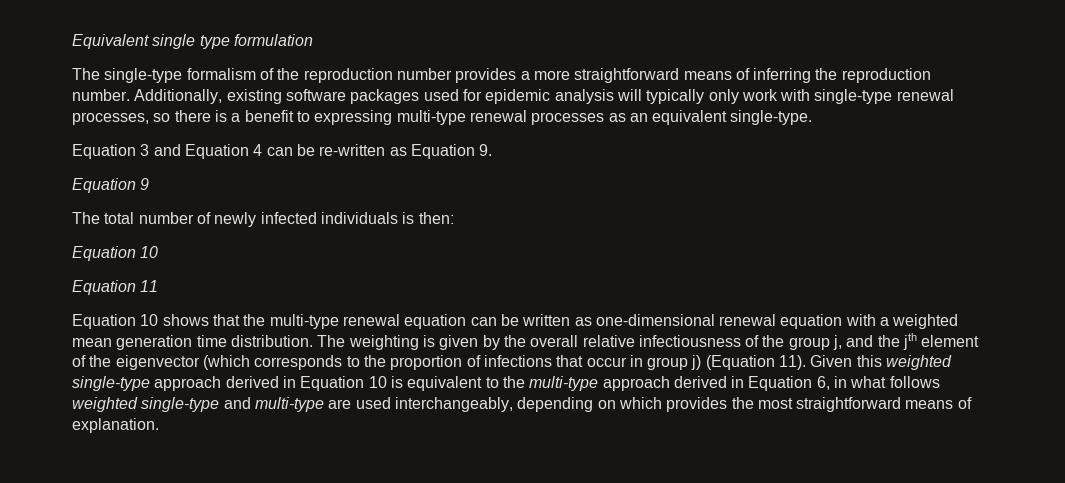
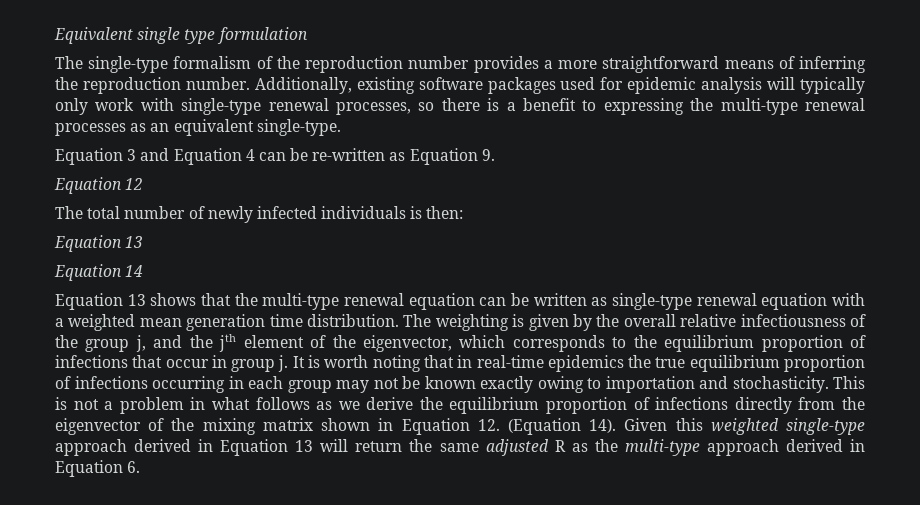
- Additionally, existing software packages used for epidemic analysis will typically only work with single-type renewal processes, so there is a benefit to expressing multi-type renewal processes as an equivalent single-type.
+ Additionally, existing software packages used for epidemic analysis will typically only work with single-type renewal processes, so there is a benefit to expressing the multi-type renewal processes as an equivalent single-type.
- Equation 9
+ Equation 12
  The total number of newly infected individuals is then:
- Equation 10
- Equation 11
- Equation 10 shows that the multi-type renewal equation can be written as one-dimensional renewal equation with a weighted mean generation time distribution.
+ Equation 13
+ Equation 14
+ Equation 13 shows that the multi-type renewal equation can be written as single-type renewal equation with a weighted mean generation time distribution.
- The weighting is given by the overall relative infectiousness of the group j, and the jth element of the eigenvector (which corresponds to the proportion of infections that occur in group j) (Equation 11).
+ The weighting is given by the overall relative infectiousness of the group j, and the jth element of the eigenvector, which corresponds to the equilibrium proportion of infections that occur in group j. It is worth noting that in real-time epidemics the true equilibrium proportion of infections occurring in each group may not be known exactly owing to importation and stochasticity. This is not a problem in what follows as we derive the equilibrium proportion of infections directly from the eigenvector of the mixing matrix shown in Equation 12. (Equation 14).
- Given this weighted single-type approach derived in Equation 10 is equivalent to the multi-type approach derived in Equation 6, in what follows weighted single-type and multi-type are used interchangeably, depending on which provides the most straightforward means of explanation.
+ Given this weighted single-type approach derived in Equation 13 will return the same adjusted R as the multi-type approach derived in Equation 6.

